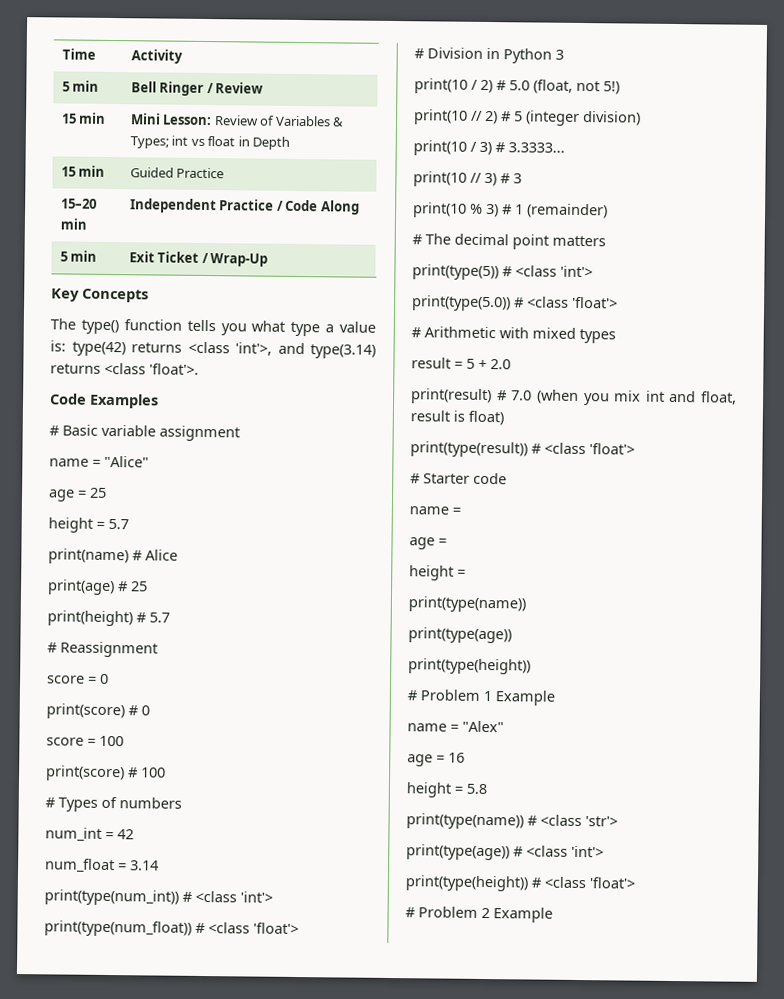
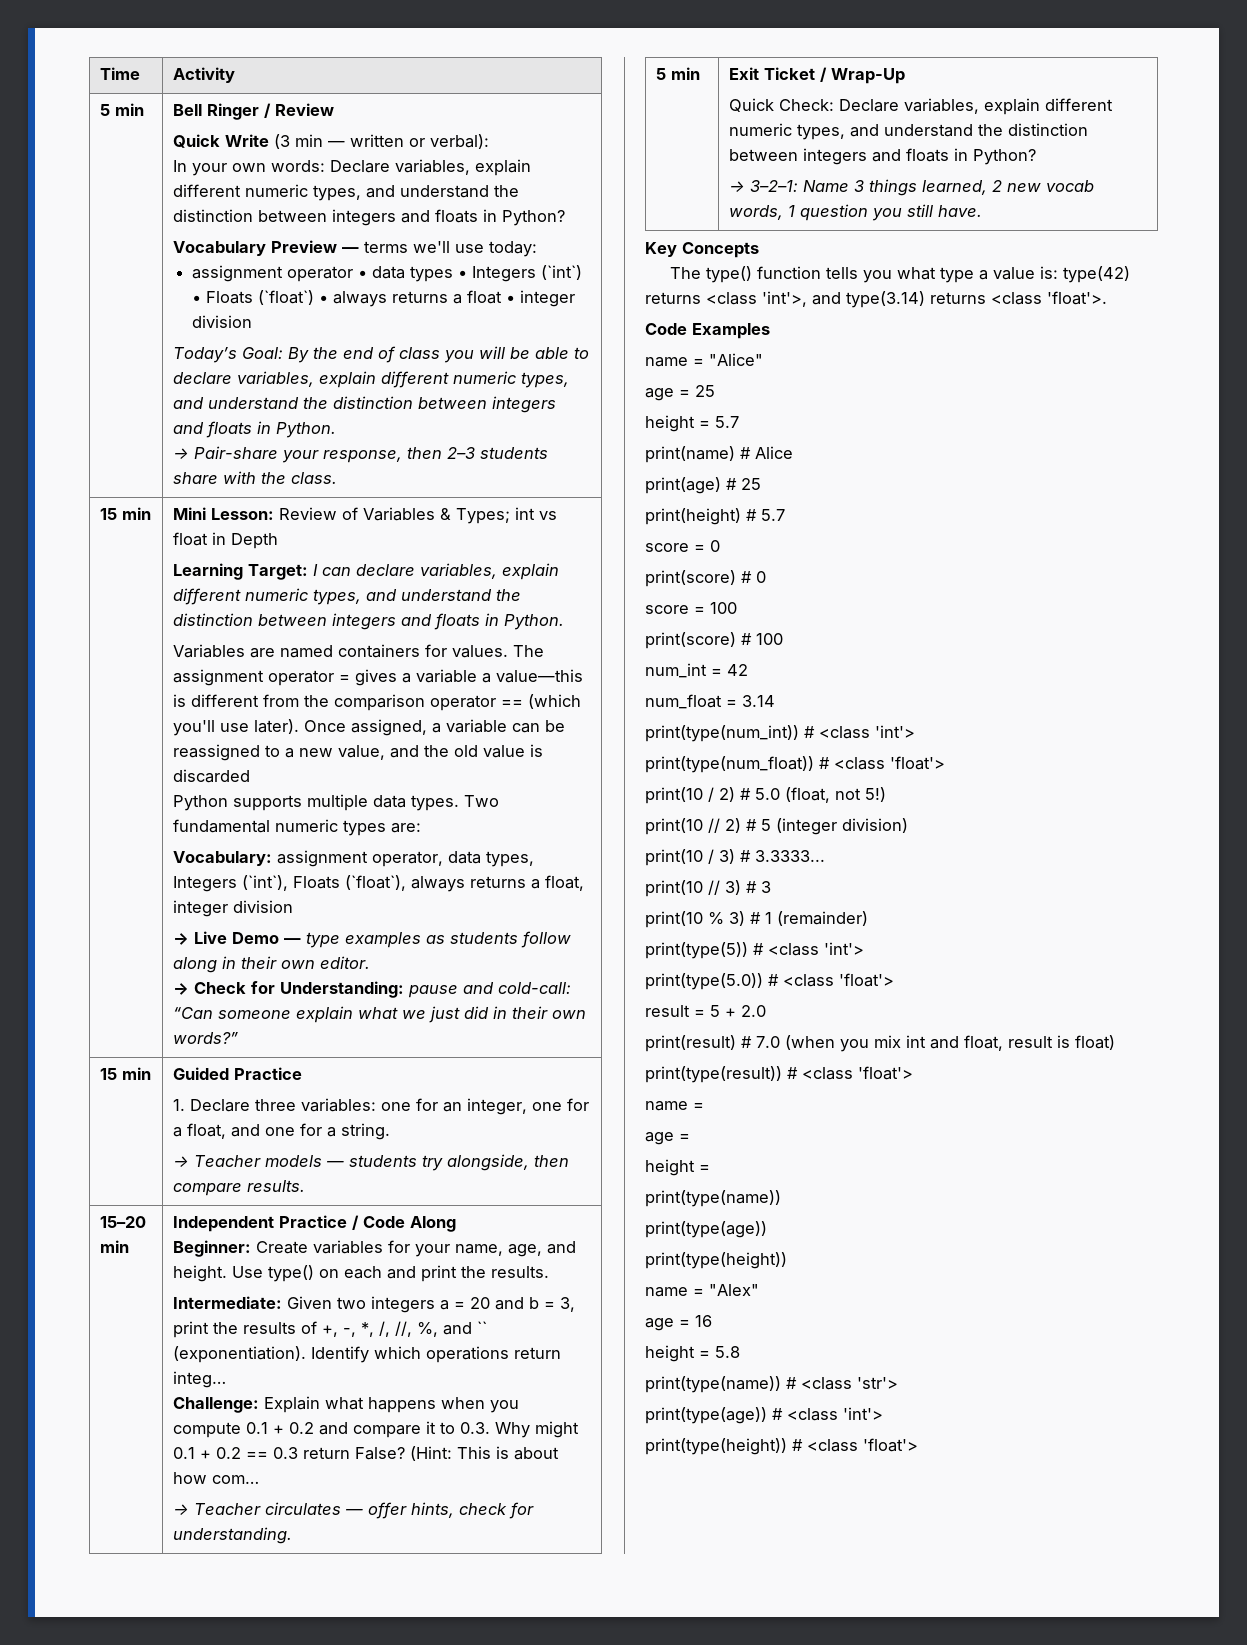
+ Quick Write (3 min — written or verbal):
+ In your own words: Declare variables, explain different numeric types, and understand the distinction between integers and floats in Python?
+ Vocabulary Preview — terms we'll use today:
+ assignment operator • data types • Integers (`int`) • Floats (`float`) • always returns a float • integer division
+ Today’s Goal: By the end of class you will be able to declare variables, explain different numeric types, and understand the distinction between integers and floats in Python.
+ → Pair-share your response, then 2–3 students share with the class.
+ Learning Target: I can declare variables, explain different numeric types, and understand the distinction between integers and floats in Python.
+ Variables are named containers for values. The assignment operator = gives a variable a value—this is different from the comparison operator == (which you'll use later). Once assigned, a variable can be reassigned to a new value, and the old value is discarded
+ Python supports multiple data types. Two fundamental numeric types are:
+ Vocabulary: assignment operator, data types, Integers (`int`), Floats (`float`), always returns a float, integer division
+ → Live Demo — type examples as students follow along in their own editor.
+ → Check for Understanding: pause and cold-call: “Can someone explain what we just did in their own words?”
  15 min | Guided Practice
+ 1. Declare three variables: one for an integer, one for a float, and one for a string.
+ → Teacher models — students try alongside, then compare results.
+ Beginner: Create variables for your name, age, and height. Use type() on each and print the results.
+ Intermediate: Given two integers a = 20 and b = 3, print the results of +, -, *, /, //, %, and `` (exponentiation). Identify which operations return integ…
+ Challenge: Explain what happens when you compute 0.1 + 0.2 and compare it to 0.3. Why might 0.1 + 0.2 == 0.3 return False? (Hint: This is about how com…
+ → Teacher circulates — offer hints, check for understanding.
  5 min | Exit Ticket / Wrap-Up
+ Quick Check: Declare variables, explain different numeric types, and understand the distinction between integers and floats in Python?
+ → 3–2–1: Name 3 things learned, 2 new vocab words, 1 question you still have.
- # Basic variable assignment
- # Reassignment
- # Types of numbers
- # Division in Python 3
- # The decimal point matters
- # Arithmetic with mixed types
- # Starter code
- # Problem 1 Example
- # Problem 2 Example

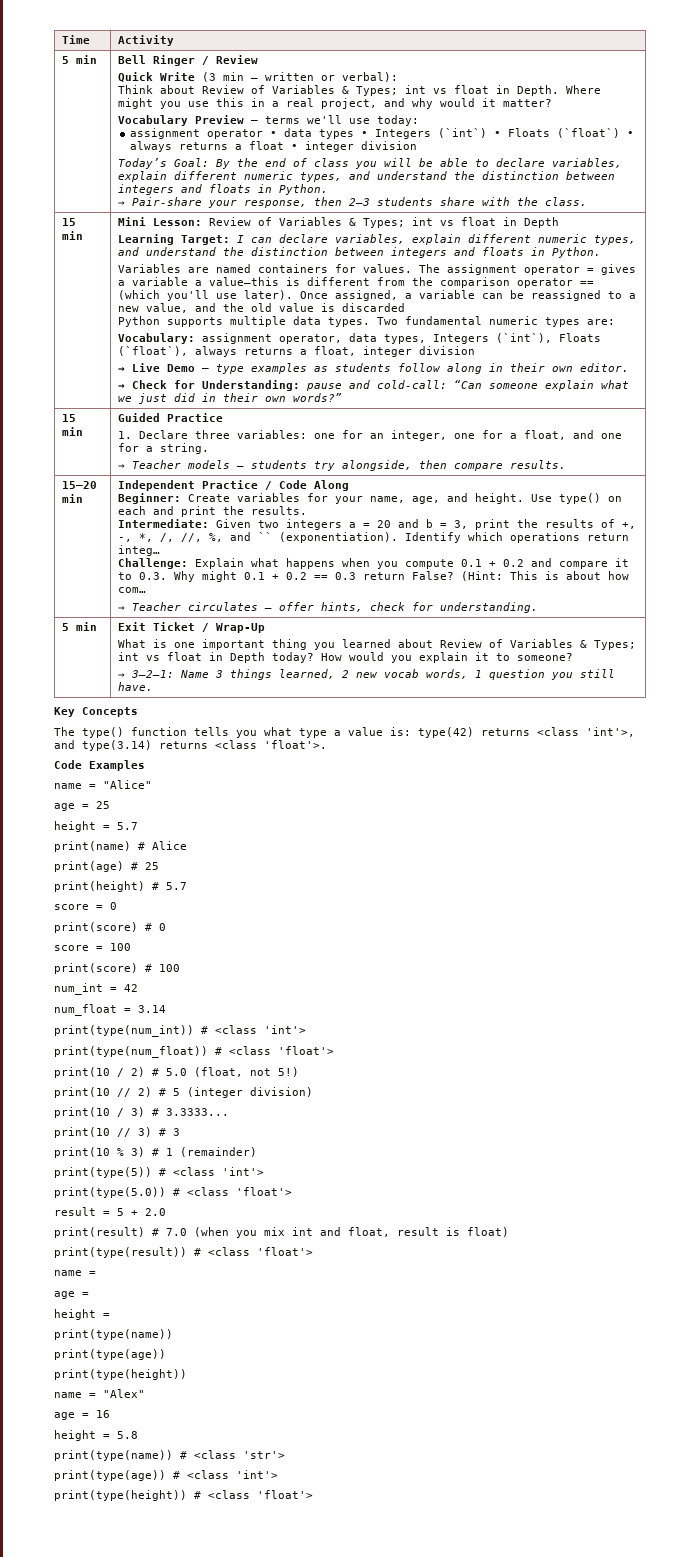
- In your own words: Declare variables, explain different numeric types, and understand the distinction between integers and floats in Python?
+ Think about Review of Variables & Types; int vs float in Depth. Where might you use this in a real project, and why would it matter?
- Quick Check: Declare variables, explain different numeric types, and understand the distinction between integers and floats in Python?
+ What is one important thing you learned about Review of Variables & Types; int vs float in Depth today? How would you explain it to someone?

